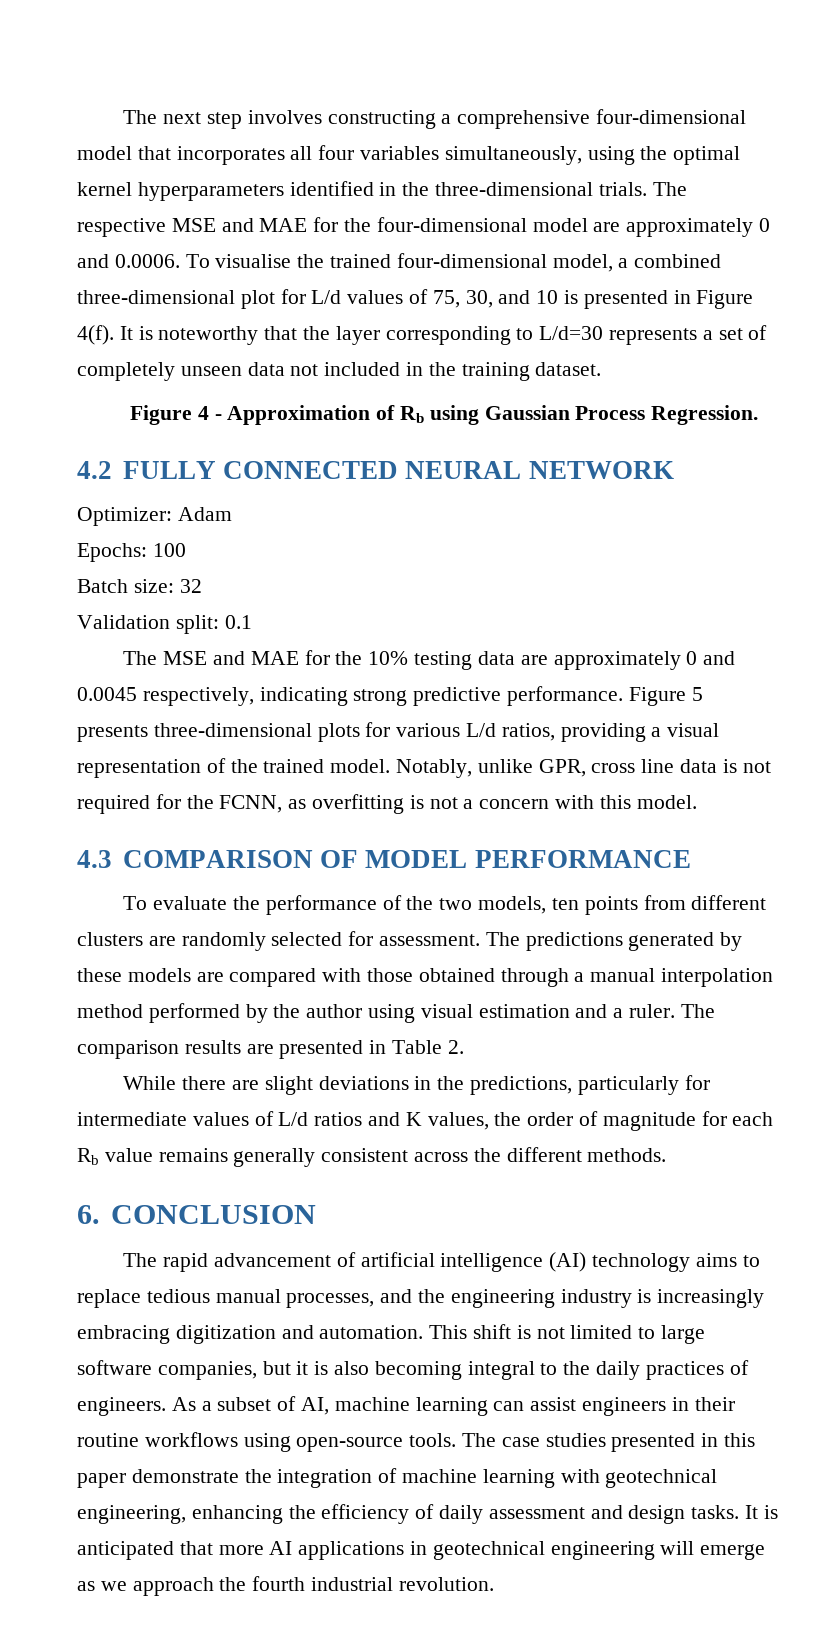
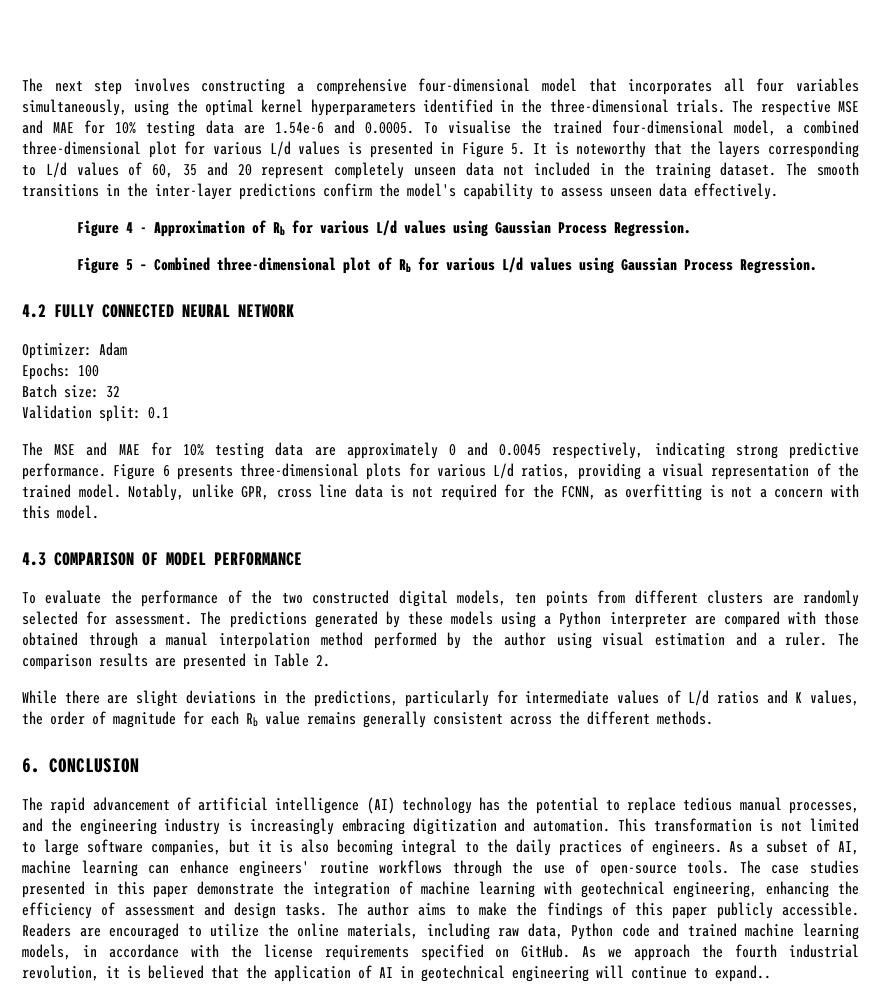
- The respective MSE and MAE for the four-dimensional model are approximately 0 and 0.0006. To visualise the trained four-dimensional model, a combined three-dimensional plot for L/d values of 75, 30, and 10 is presented in Figure 4(f). It is noteworthy that the layer corresponding to L/d=30 represents a set of completely unseen data not included in the training dataset.
+ The respective MSE and MAE for 10% testing data are 1.54e-6 and 0.0005. To visualise the trained four-dimensional model, a combined three-dimensional plot for various L/d values is presented in Figure 5. It is noteworthy that the layers corresponding to L/d values of 60, 35 and 20 represent completely unseen data not included in the training dataset. The smooth transitions in the inter-layer predictions confirm the model's capability to assess unseen data effectively.
- Figure 4 - Approximation of Rb using Gaussian Process Regression.
+ Figure 4 - Approximation of Rb for various L/d values using Gaussian Process Regression.
+ Figure 5 – Combined three-dimensional plot of Rb for various L/d values using Gaussian Process Regression.
- The MSE and MAE for the 10% testing data are approximately 0 and 0.0045 respectively, indicating strong predictive performance.
+ The MSE and MAE for 10% testing data are approximately 0 and 0.0045 respectively, indicating strong predictive performance.
- Figure 5 presents three-dimensional plots for various L/d ratios, providing a visual representation of the trained model.
+ Figure 6 presents three-dimensional plots for various L/d ratios, providing a visual representation of the trained model.
- To evaluate the performance of the two models, ten points from different clusters are randomly selected for assessment.
+ To evaluate the performance of the two constructed digital models, ten points from different clusters are randomly selected for assessment.
- The predictions generated by these models are compared with those obtained through a manual interpolation method performed by the author using visual estimation and a ruler.
+ The predictions generated by these models using a Python interpreter are compared with those obtained through a manual interpolation method performed by the author using visual estimation and a ruler.
- The rapid advancement of artificial intelligence (AI) technology aims to replace tedious manual processes, and the engineering industry is increasingly embracing digitization and automation.
+ The rapid advancement of artificial intelligence (AI) technology has the potential to replace tedious manual processes, and the engineering industry is increasingly embracing digitization and automation.
- This shift is not limited to large software companies, but it is also becoming integral to the daily practices of engineers.
+ This transformation is not limited to large software companies, but it is also becoming integral to the daily practices of engineers.
- As a subset of AI, machine learning can assist engineers in their routine workflows using open-source tools.
+ As a subset of AI, machine learning can enhance engineers' routine workflows through the use of open-source tools.
- The case studies presented in this paper demonstrate the integration of machine learning with geotechnical engineering, enhancing the efficiency of daily assessment and design tasks.
+ The case studies presented in this paper demonstrate the integration of machine learning with geotechnical engineering, enhancing the efficiency of assessment and design tasks.
- It is anticipated that more AI applications in geotechnical engineering will emerge as we approach the fourth industrial revolution.
+ The author aims to make the findings of this paper publicly accessible. Readers are encouraged to utilize the online materials, including raw data, Python code and trained machine learning models, in accordance with the license requirements specified on GitHub. As we approach the fourth industrial revolution, it is believed that the application of AI in geotechnical engineering will continue to expand..

